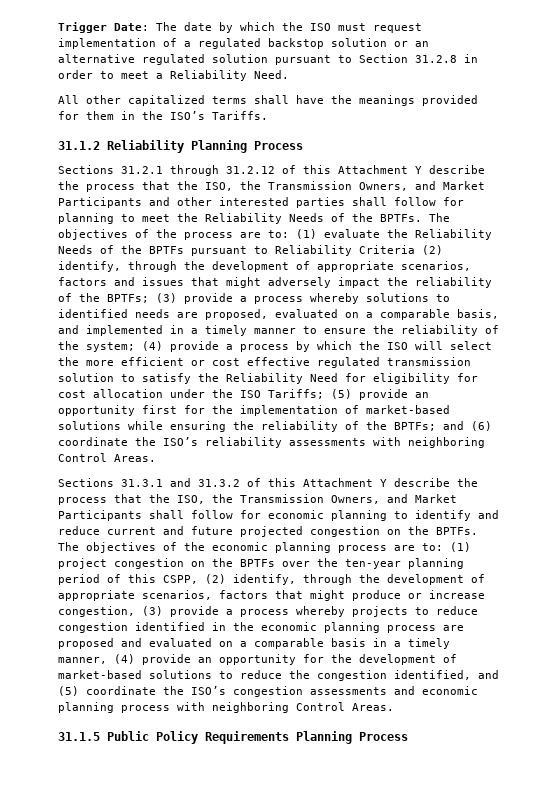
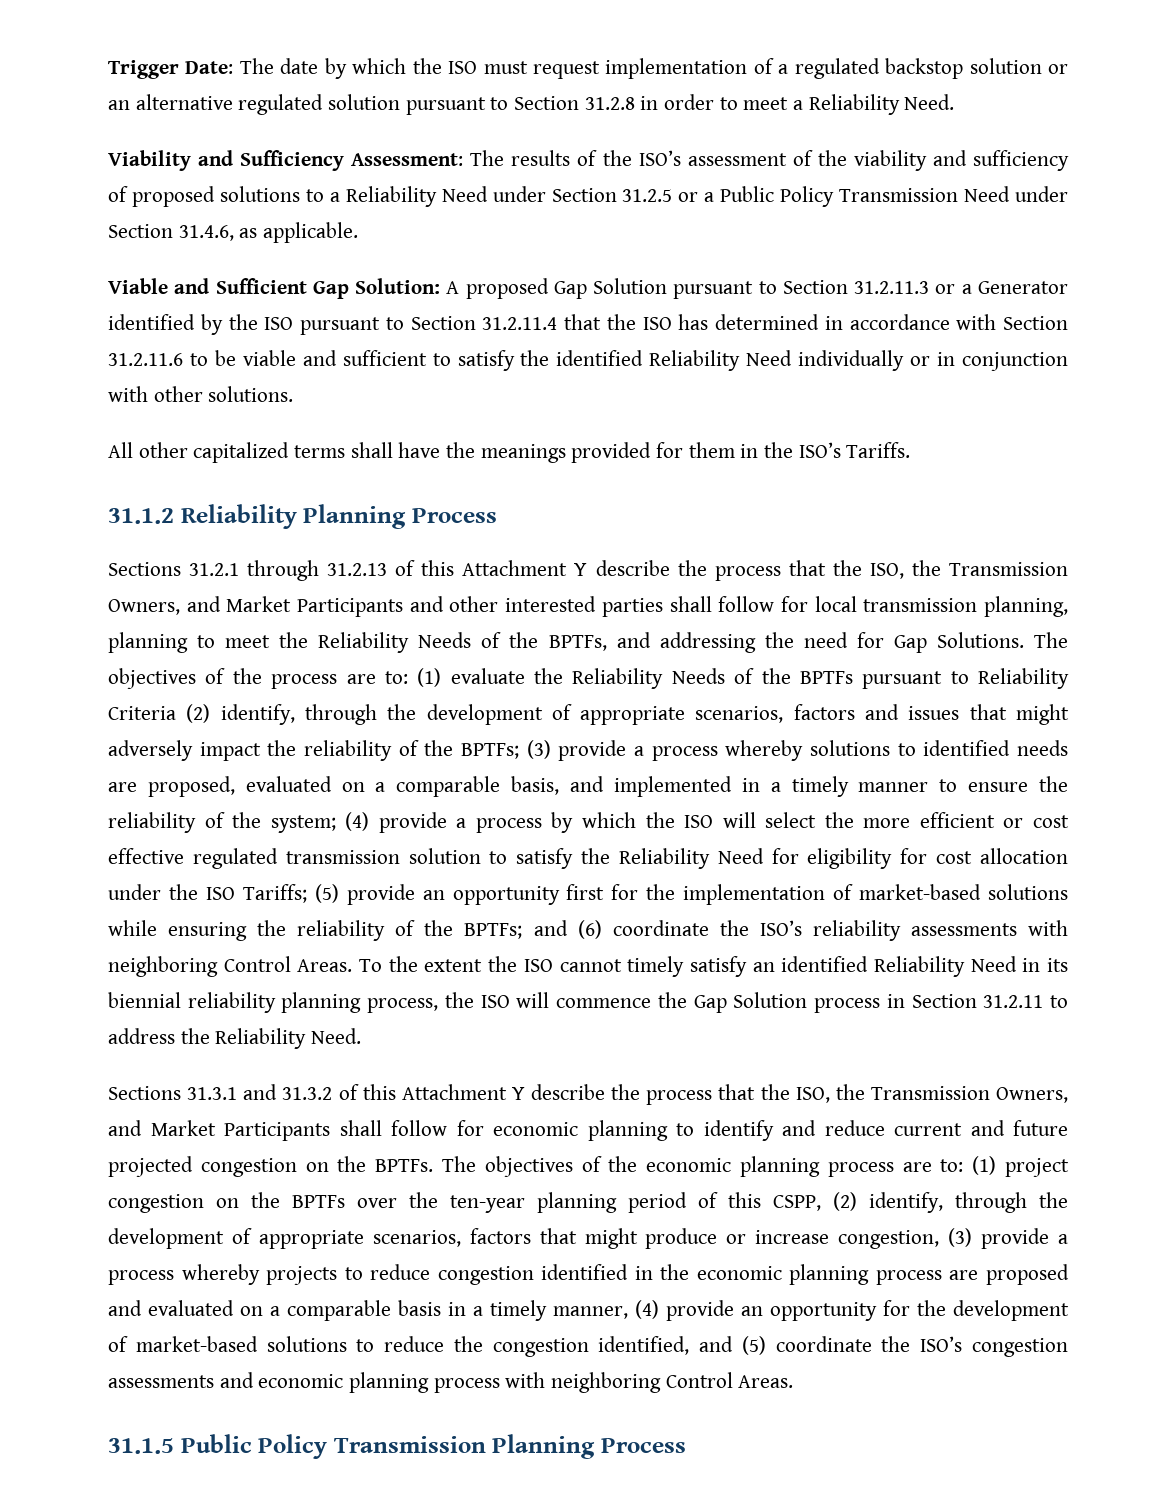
+ Viability and Sufficiency Assessment: The results of the ISO’s assessment of the viability and sufficiency of proposed solutions to a Reliability Need under Section 31.2.5 or a Public Policy Transmission Need under Section 31.4.6, as applicable.
+ Viable and Sufficient Gap Solution: A proposed Gap Solution pursuant to Section 31.2.11.3 or a Generator identified by the ISO pursuant to Section 31.2.11.4 that the ISO has determined in accordance with Section 31.2.11.6 to be viable and sufficient to satisfy the identified Reliability Need individually or in conjunction with other solutions.
- Sections 31.2.1 through 31.2.12 of this Attachment Y describe the process that the ISO, the Transmission Owners, and Market Participants and other interested parties shall follow for planning to meet the Reliability Needs of the BPTFs.
+ Sections 31.2.1 through 31.2.13 of this Attachment Y describe the process that the ISO, the Transmission Owners, and Market Participants and other interested parties shall follow for local transmission planning, planning to meet the Reliability Needs of the BPTFs, and addressing the need for Gap Solutions.
+ To the extent the ISO cannot timely satisfy an identified Reliability Need in its biennial reliability planning process, the ISO will commence the Gap Solution process in Section 31.2.11 to address the Reliability Need.
- 31.1.5 Public Policy Requirements Planning Process
+ 31.1.5 Public Policy Transmission Planning Process

